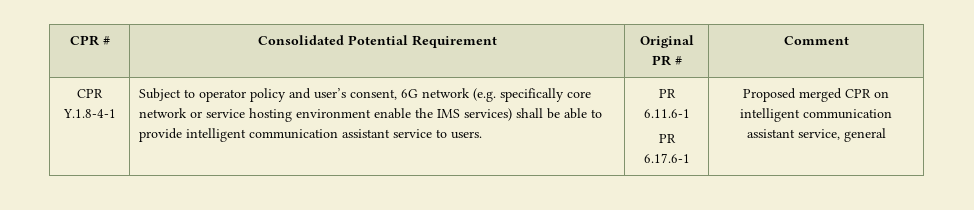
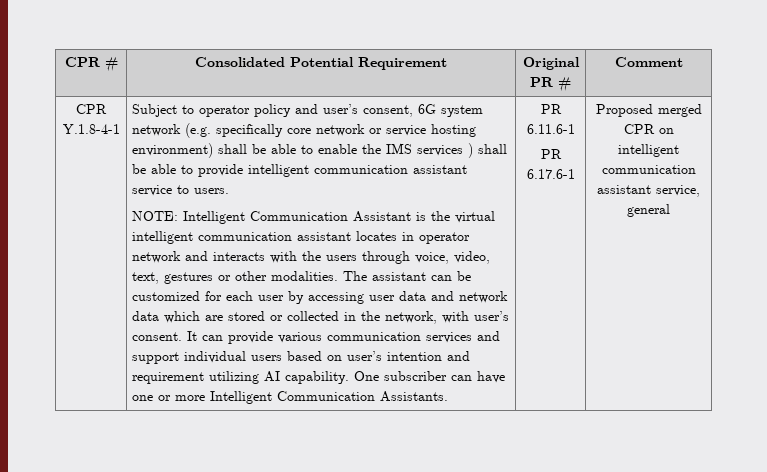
- Subject to operator policy and user’s consent, 6G network (e.g. specifically core network or service hosting environment enable the IMS services) shall be able to provide intelligent communication assistant service to users.
+ Subject to operator policy and user’s consent, 6G system network (e.g. specifically core network or service hosting environment) shall be able to enable the IMS services ) shall be able to provide intelligent communication assistant service to users.
+ NOTE: Intelligent Communication Assistant is the virtual intelligent communication assistant locates in operator network and interacts with the users through voice, video, text, gestures or other modalities. The assistant can be customized for each user by accessing user data and network data which are stored or collected in the network, with user’s consent. It can provide various communication services and support individual users based on user’s intention and requirement utilizing AI capability. One subscriber can have one or more Intelligent Communication Assistants.

